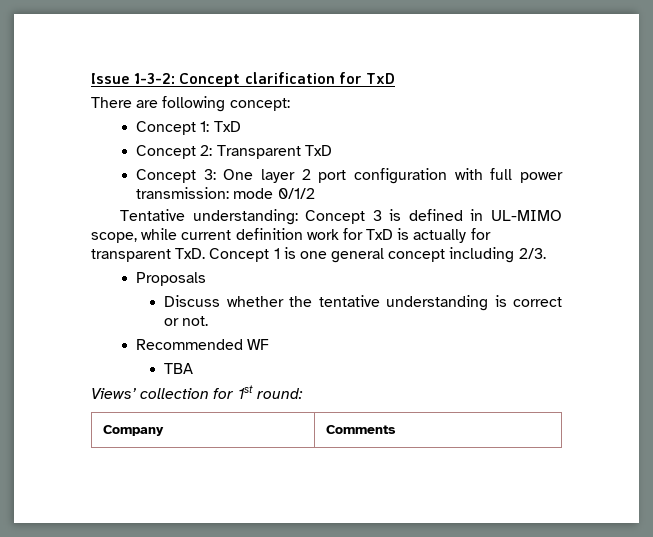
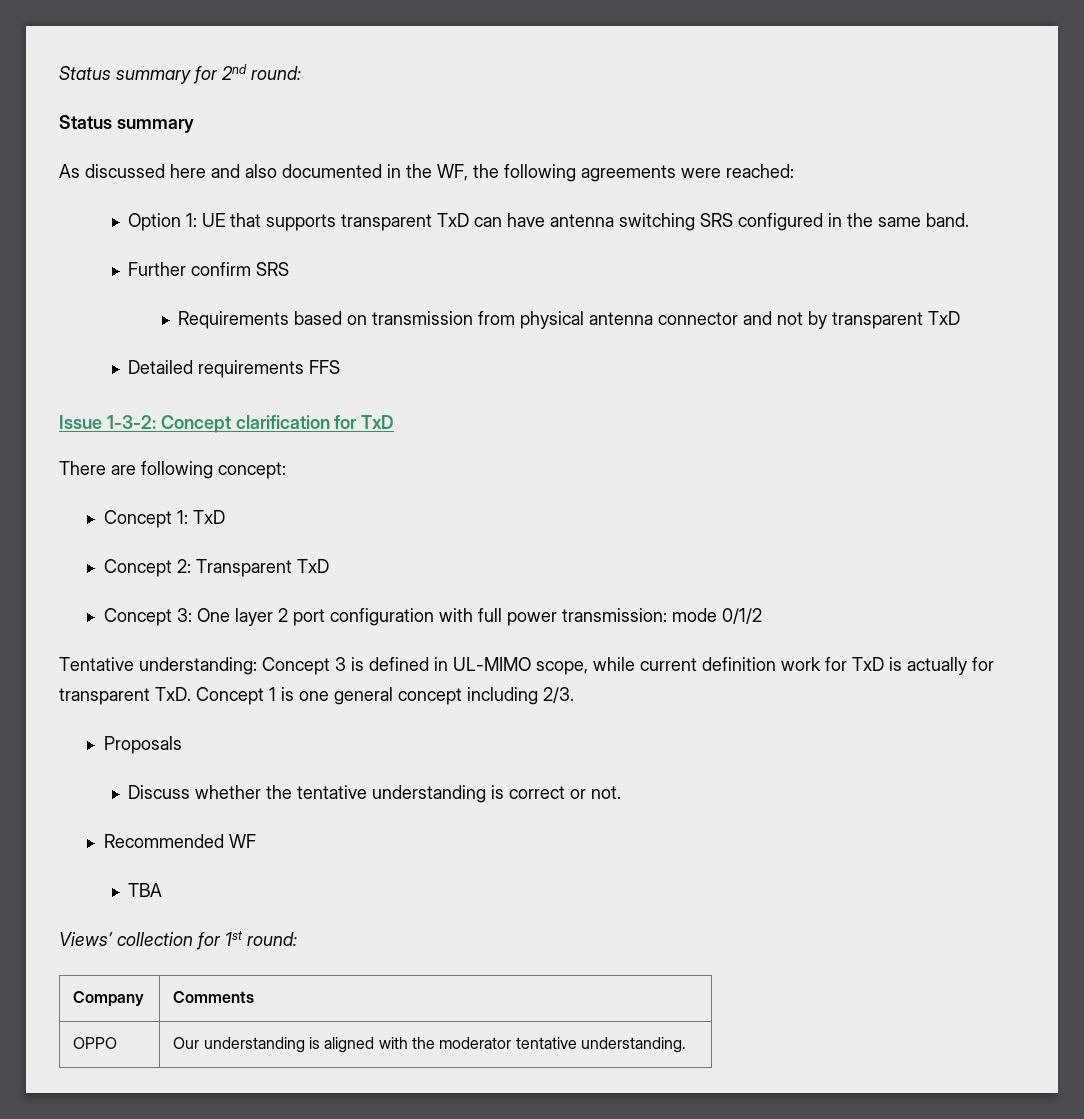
+ Status summary for 2nd round:
+ Status summary
+ As discussed here and also documented in the WF, the following agreements were reached:
+ Option 1: UE that supports transparent TxD can have antenna switching SRS configured in the same band.
+ Further confirm SRS
+ Requirements based on transmission from physical antenna connector and not by transparent TxD
+ Detailed requirements FFS
+ OPPO | Our understanding is aligned with the moderator tentative understanding.

